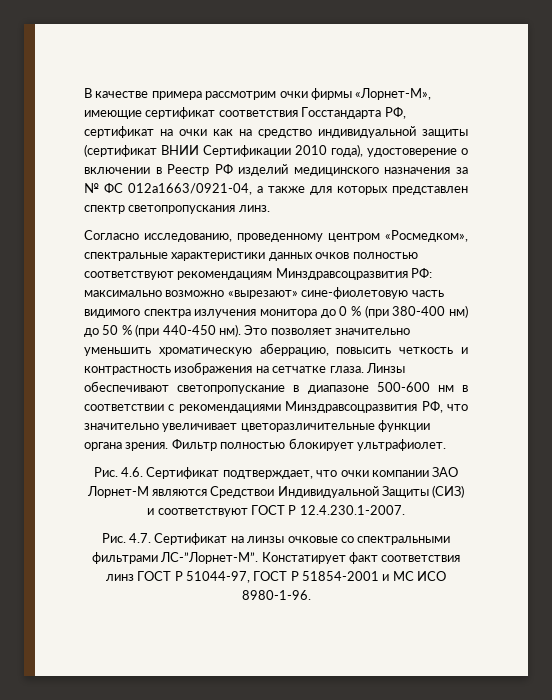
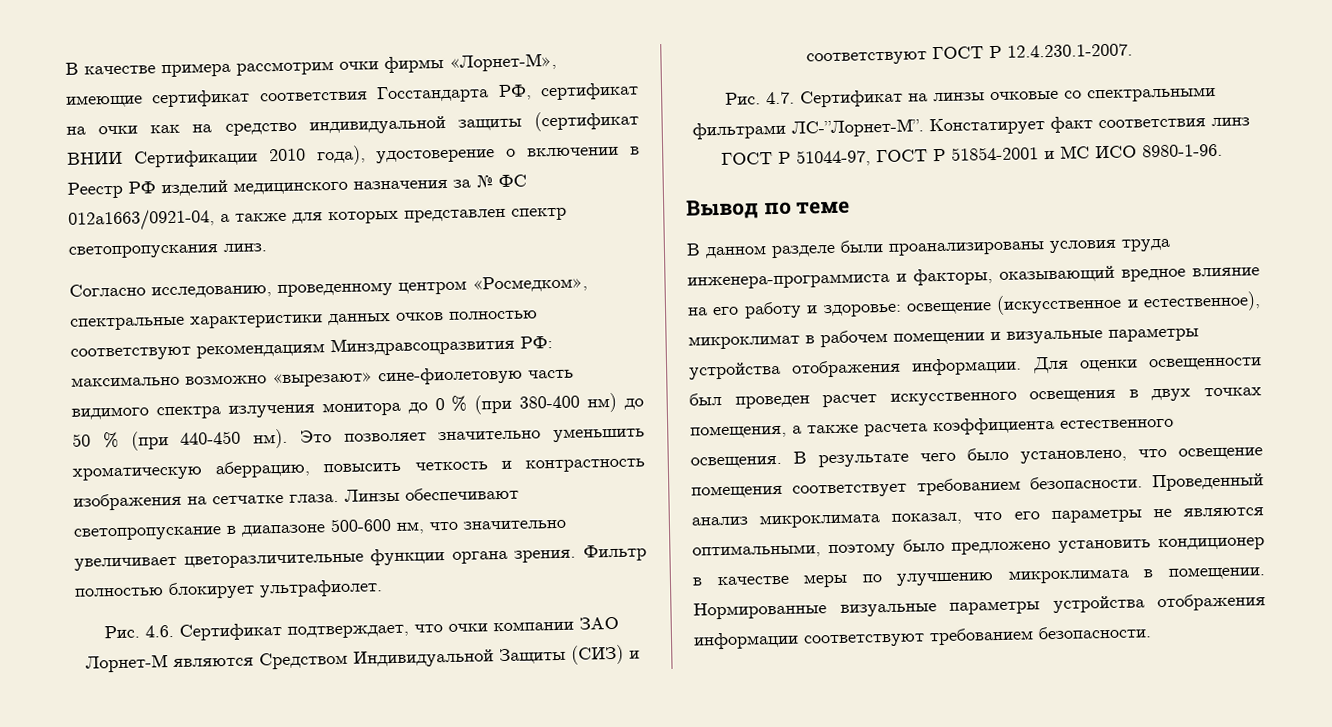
- Линзы обеспечивают светопропускание в диапазоне 500-600 нм в соответствии с рекомендациями Минздравсоцразвития РФ, что значительно увеличивает цветоразличительные функции органа зрения.
+ Линзы обеспечивают светопропускание в диапазоне 500-600 нм, что значительно увеличивает цветоразличительные функции органа зрения.
- Рис. 4.6. Сертификат подтверждает, что очки компании ЗАО Лорнет-М являются Средствои Индивидуальной Защиты (СИЗ) и соответствуют ГОСТ Р 12.4.230.1-2007.
+ Рис. 4.6. Сертификат подтверждает, что очки компании ЗАО Лорнет-М являются Средством Индивидуальной Защиты (СИЗ) и соответствуют ГОСТ Р 12.4.230.1-2007.
+ Вывод по теме
+ В данном разделе были проанализированы условия труда инженера-программиста и факторы, оказывающий вредное влияние на его работу и здоровье: освещение (искусственное и естественное), микроклимат в рабочем помещении и визуальные параметры устройства отображения информации. Для оценки освещенности был проведен расчет искусственного освещения в двух точках помещения, а также расчета коэффициента естественного освещения. В результате чего было установлено, что освещение помещения соответствует требованием безопасности. Проведенный анализ микроклимата показал, что его параметры не являются оптимальными, поэтому было предложено установить кондиционер в качестве меры по улучшению микроклимата в помещении. Нормированные визуальные параметры устройства отображения информации соответствуют требованием безопасности.

